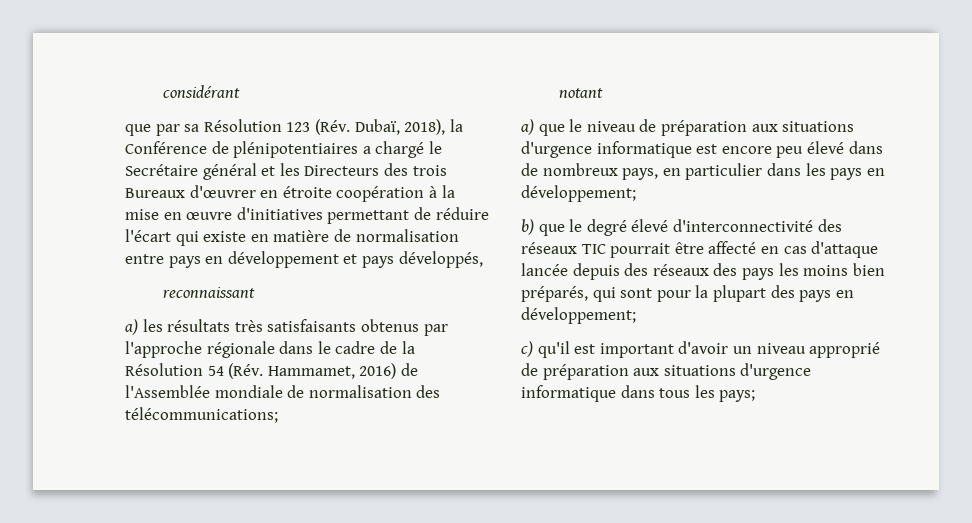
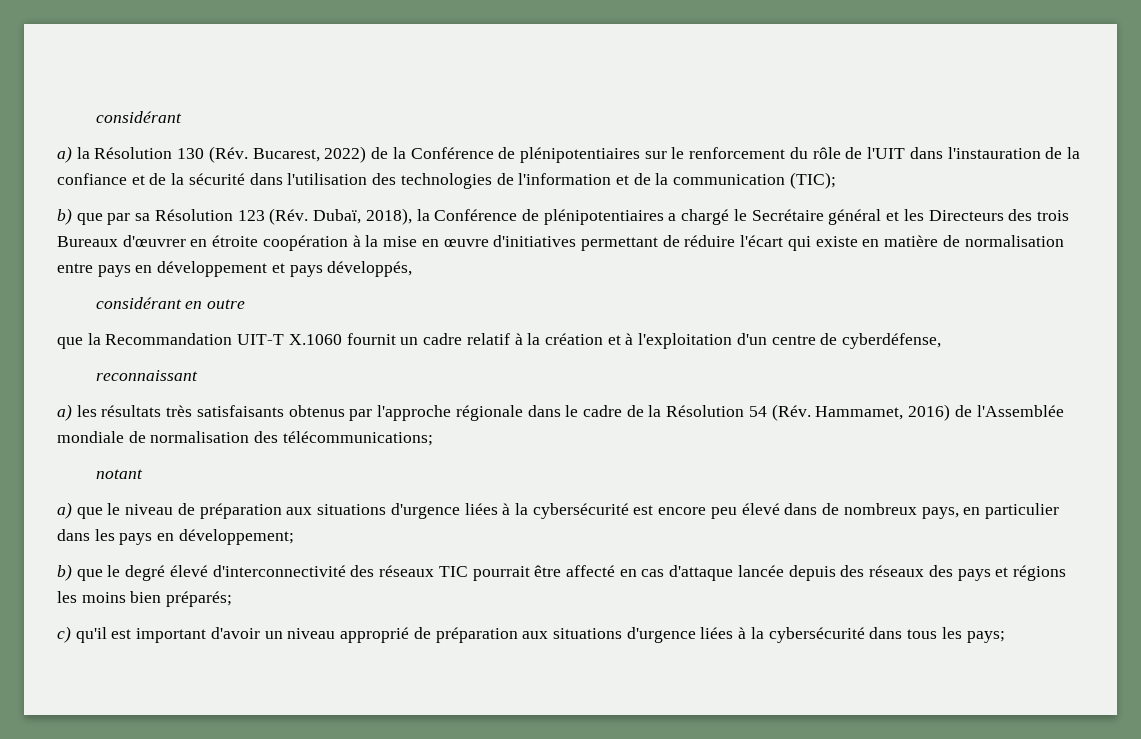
- que par sa Résolution 123 (Rév. Dubaï, 2018), la Conférence de plénipotentiaires a chargé le Secrétaire général et les Directeurs des trois Bureaux d'œuvrer en étroite coopération à la mise en œuvre d'initiatives permettant de réduire l'écart qui existe en matière de normalisation entre pays en développement et pays développés,
+ a) la Résolution 130 (Rév. Bucarest, 2022) de la Conférence de plénipotentiaires sur le renforcement du rôle de l'UIT dans l'instauration de la confiance et de la sécurité dans l'utilisation des technologies de l'information et de la communication (TIC);
+ b) que par sa Résolution 123 (Rév. Dubaï, 2018), la Conférence de plénipotentiaires a chargé le Secrétaire général et les Directeurs des trois Bureaux d'œuvrer en étroite coopération à la mise en œuvre d'initiatives permettant de réduire l'écart qui existe en matière de normalisation entre pays en développement et pays développés,
+ considérant en outre
+ que la Recommandation UIT-T X.1060 fournit un cadre relatif à la création et à l'exploitation d'un centre de cyberdéfense,
- a) que le niveau de préparation aux situations d'urgence informatique est encore peu élevé dans de nombreux pays, en particulier dans les pays en développement;
+ a) que le niveau de préparation aux situations d'urgence liées à la cybersécurité est encore peu élevé dans de nombreux pays, en particulier dans les pays en développement;
- b) que le degré élevé d'interconnectivité des réseaux TIC pourrait être affecté en cas d'attaque lancée depuis des réseaux des pays les moins bien préparés, qui sont pour la plupart des pays en développement;
+ b) que le degré élevé d'interconnectivité des réseaux TIC pourrait être affecté en cas d'attaque lancée depuis des réseaux des pays et régions les moins bien préparés;
- c) qu'il est important d'avoir un niveau approprié de préparation aux situations d'urgence informatique dans tous les pays;
+ c) qu'il est important d'avoir un niveau approprié de préparation aux situations d'urgence liées à la cybersécurité dans tous les pays;

